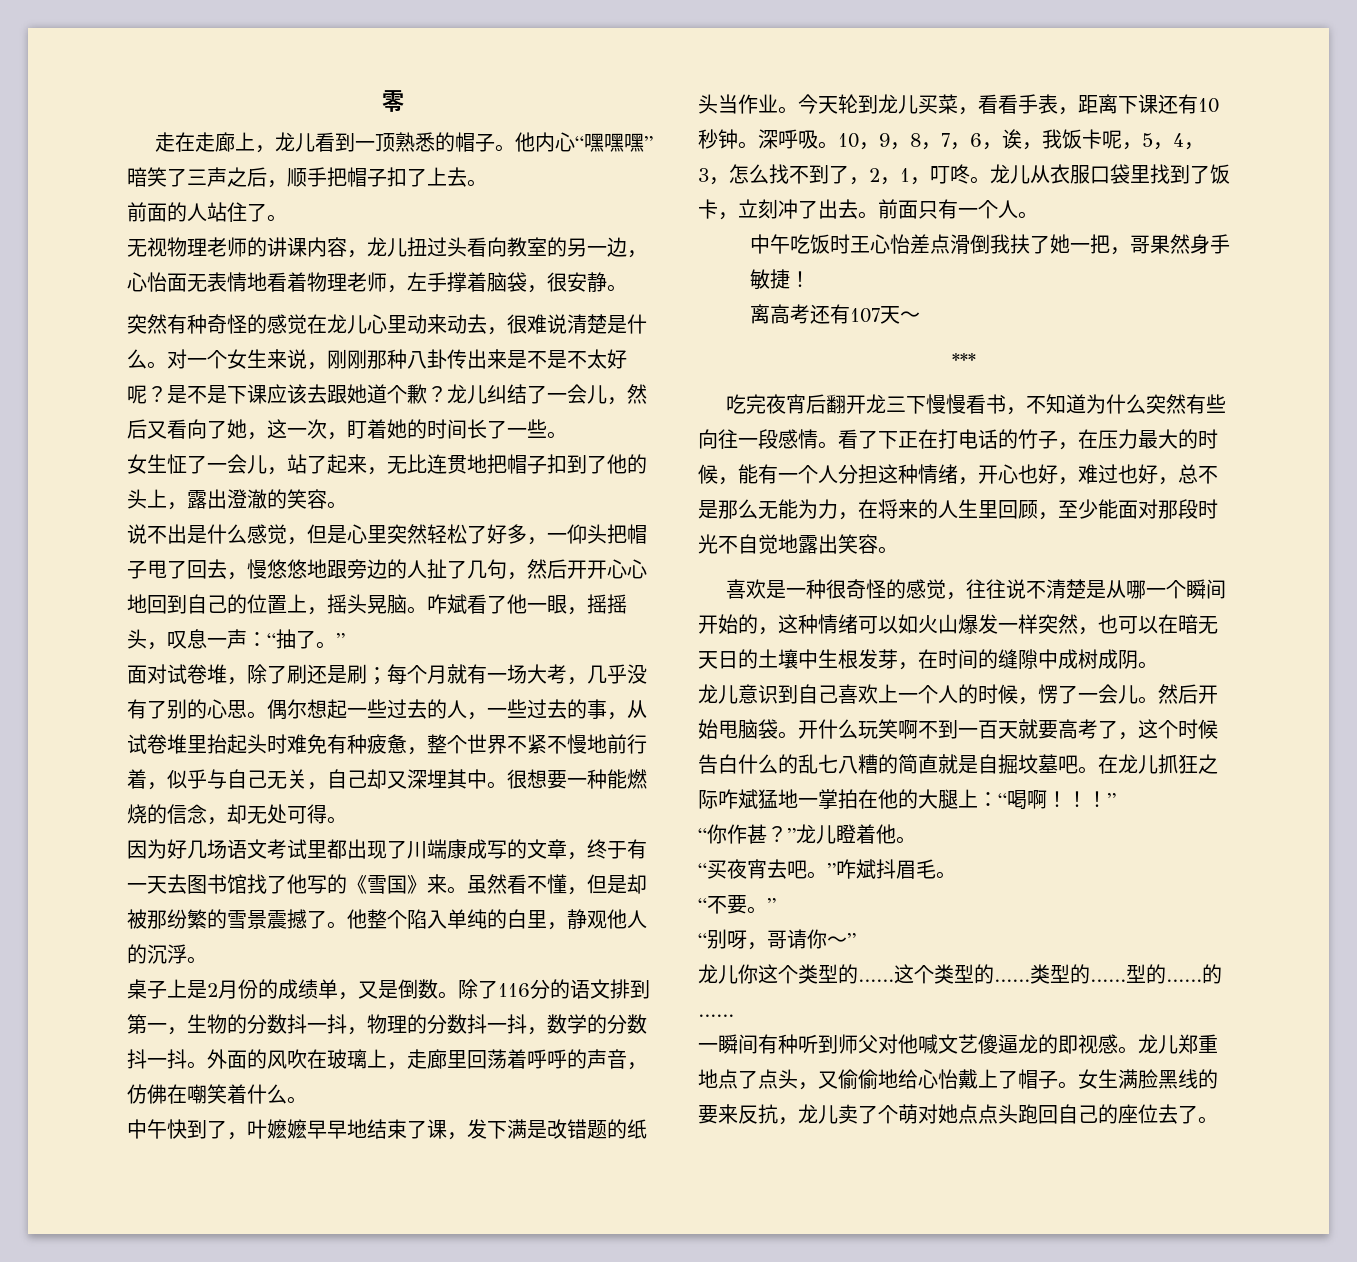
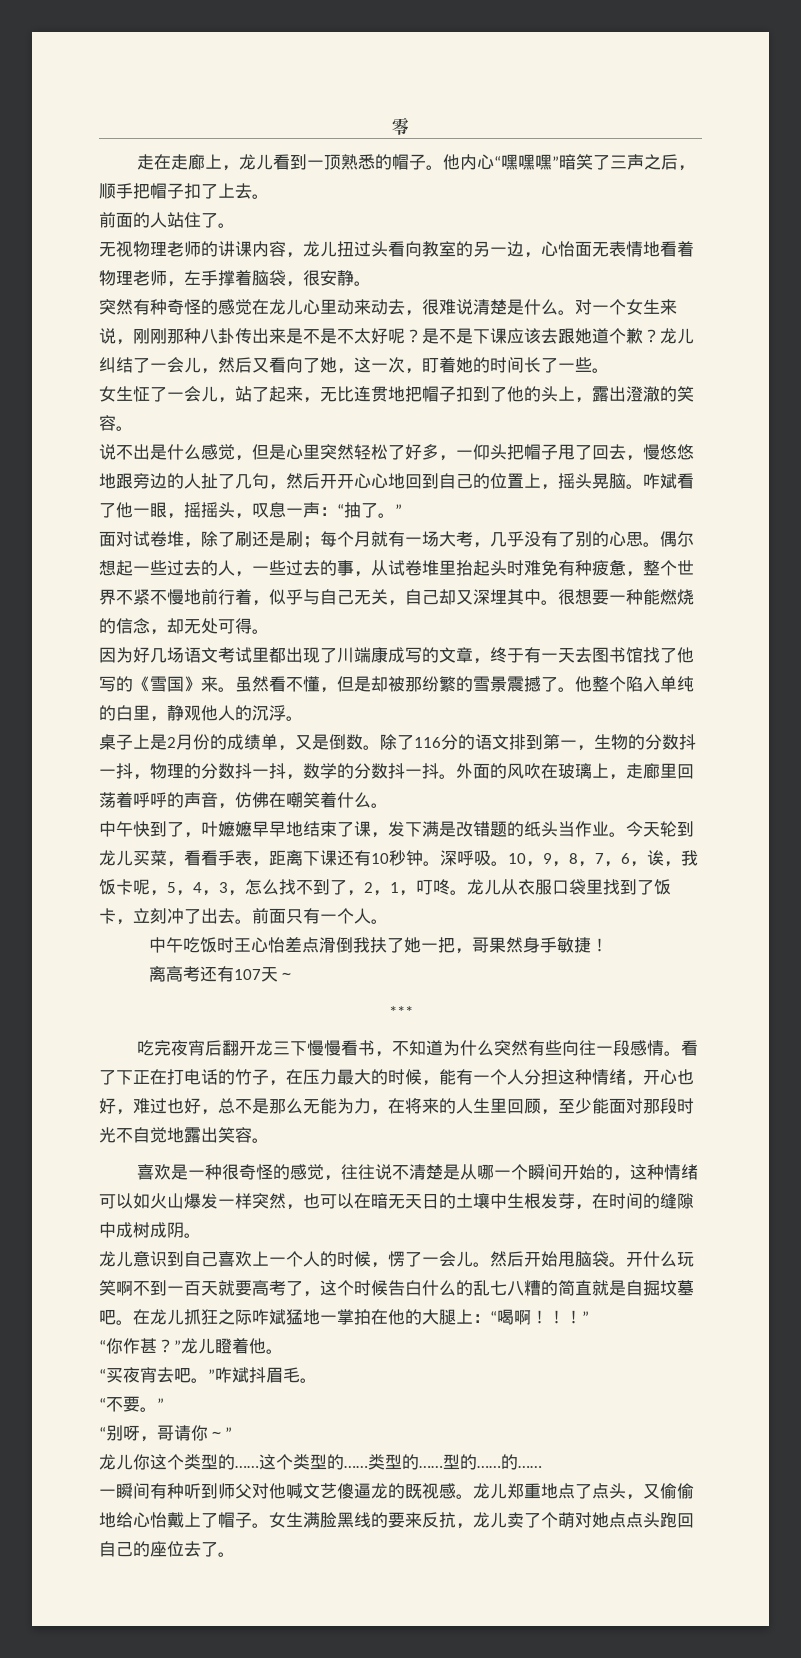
- 一瞬间有种听到师父对他喊文艺傻逼龙的即视感。
+ 一瞬间有种听到师父对他喊文艺傻逼龙的既视感。

